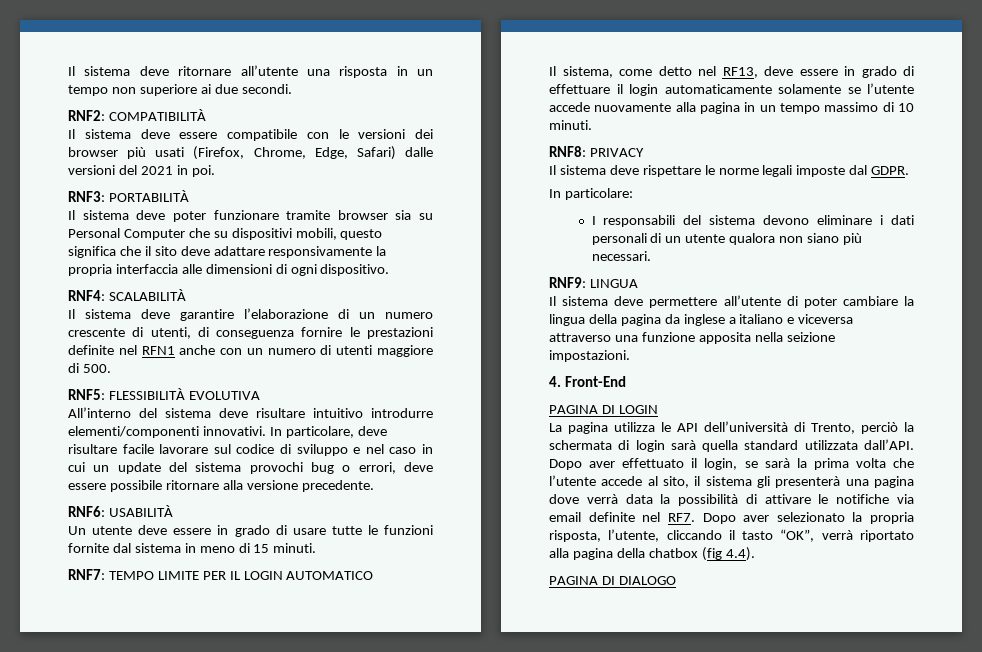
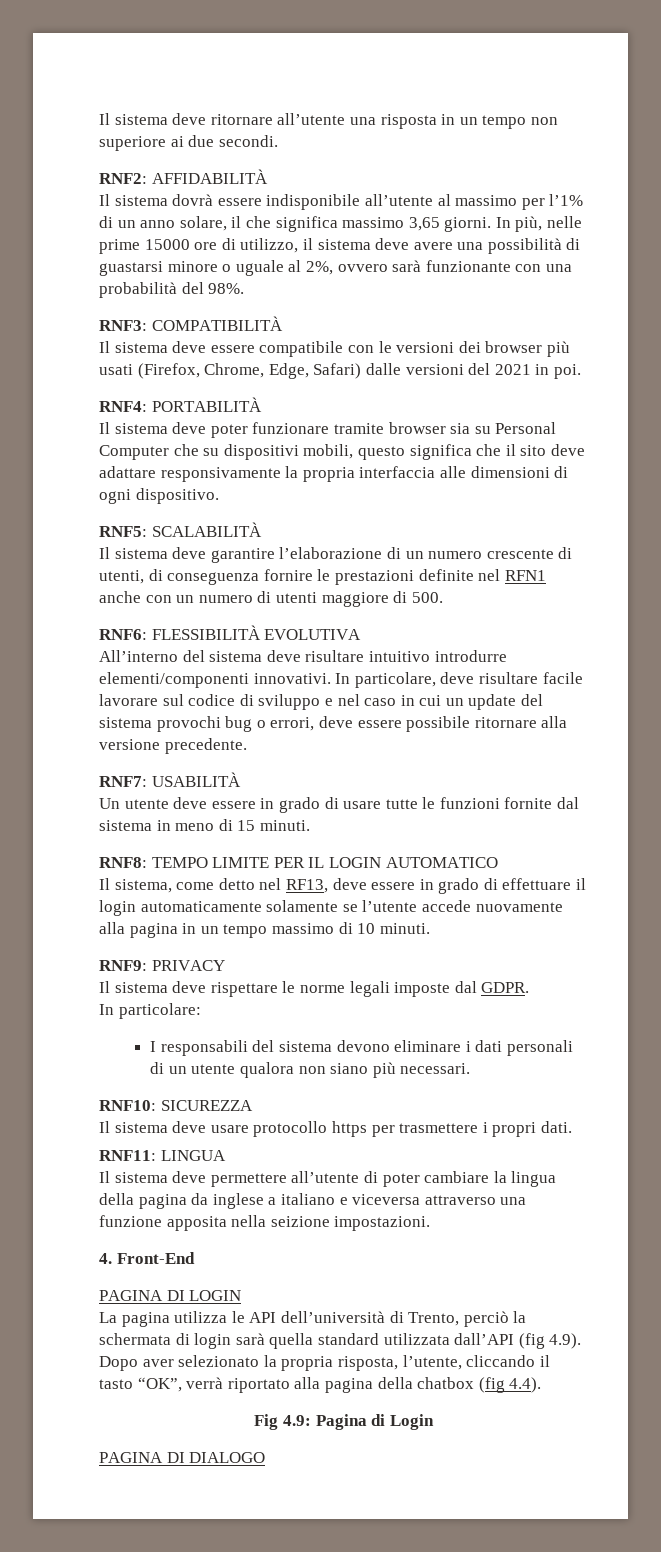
- RNF2: COMPATIBILITÀ
+ RNF2: AFFIDABILITÀ
+ Il sistema dovrà essere indisponibile all’utente al massimo per l’1% di un anno solare, il che significa massimo 3,65 giorni. In più, nelle prime 15000 ore di utilizzo, il sistema deve avere una possibilità di guastarsi minore o uguale al 2%, ovvero sarà funzionante con una probabilità del 98%.
+ RNF3: COMPATIBILITÀ
- RNF3: PORTABILITÀ
+ RNF4: PORTABILITÀ
- RNF4: SCALABILITÀ
+ RNF5: SCALABILITÀ
- RNF5: FLESSIBILITÀ EVOLUTIVA
+ RNF6: FLESSIBILITÀ EVOLUTIVA
- RNF6: USABILITÀ
+ RNF7: USABILITÀ
- RNF7: TEMPO LIMITE PER IL LOGIN AUTOMATICO
+ RNF8: TEMPO LIMITE PER IL LOGIN AUTOMATICO
- RNF8: PRIVACY
+ RNF9: PRIVACY
- RNF9: LINGUA
+ RNF10: SICUREZZA
+ Il sistema deve usare protocollo https per trasmettere i propri dati.
+ RNF11: LINGUA
- La pagina utilizza le API dell’università di Trento, perciò la schermata di login sarà quella standard utilizzata dall’API. Dopo aver effettuato il login, se sarà la prima volta che l’utente accede al sito, il sistema gli presenterà una pagina dove verrà data la possibilità di attivare le notifiche via email definite nel RF7. Dopo aver selezionato la propria risposta, l’utente, cliccando il tasto “OK”, verrà riportato alla pagina della chatbox (fig 4.4).
+ La pagina utilizza le API dell’università di Trento, perciò la schermata di login sarà quella standard utilizzata dall’API (fig 4.9). Dopo aver selezionato la propria risposta, l’utente, cliccando il tasto “OK”, verrà riportato alla pagina della chatbox (fig 4.4).
+ Fig 4.9: Pagina di Login

